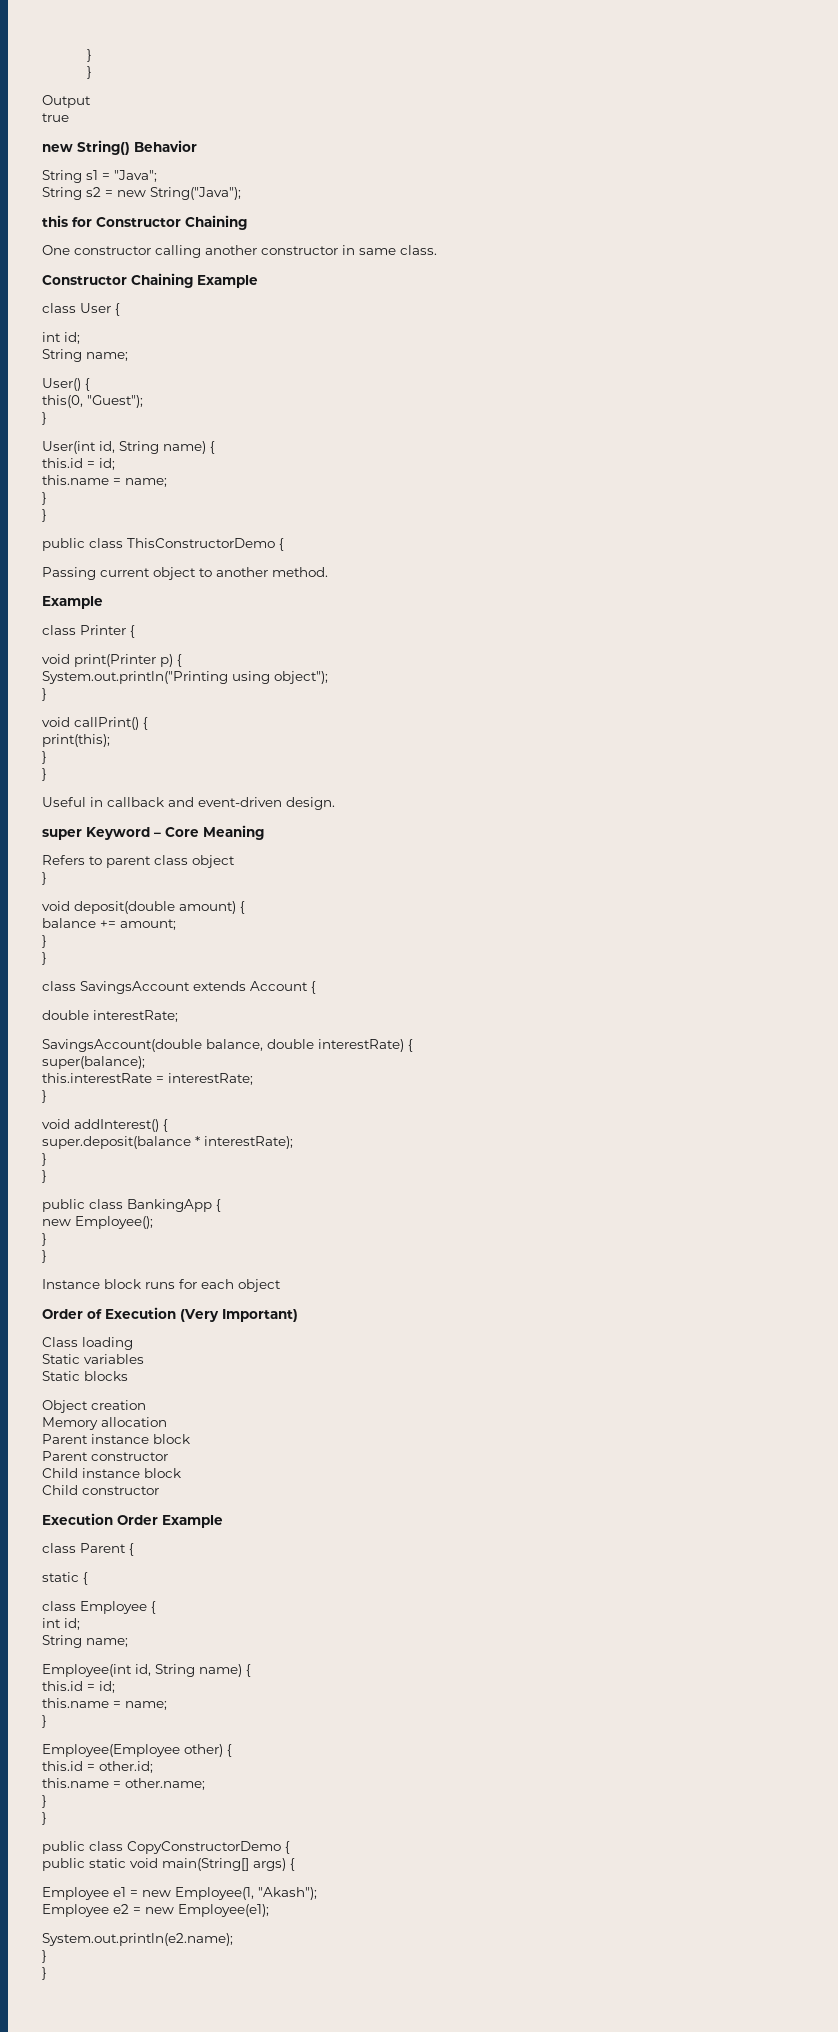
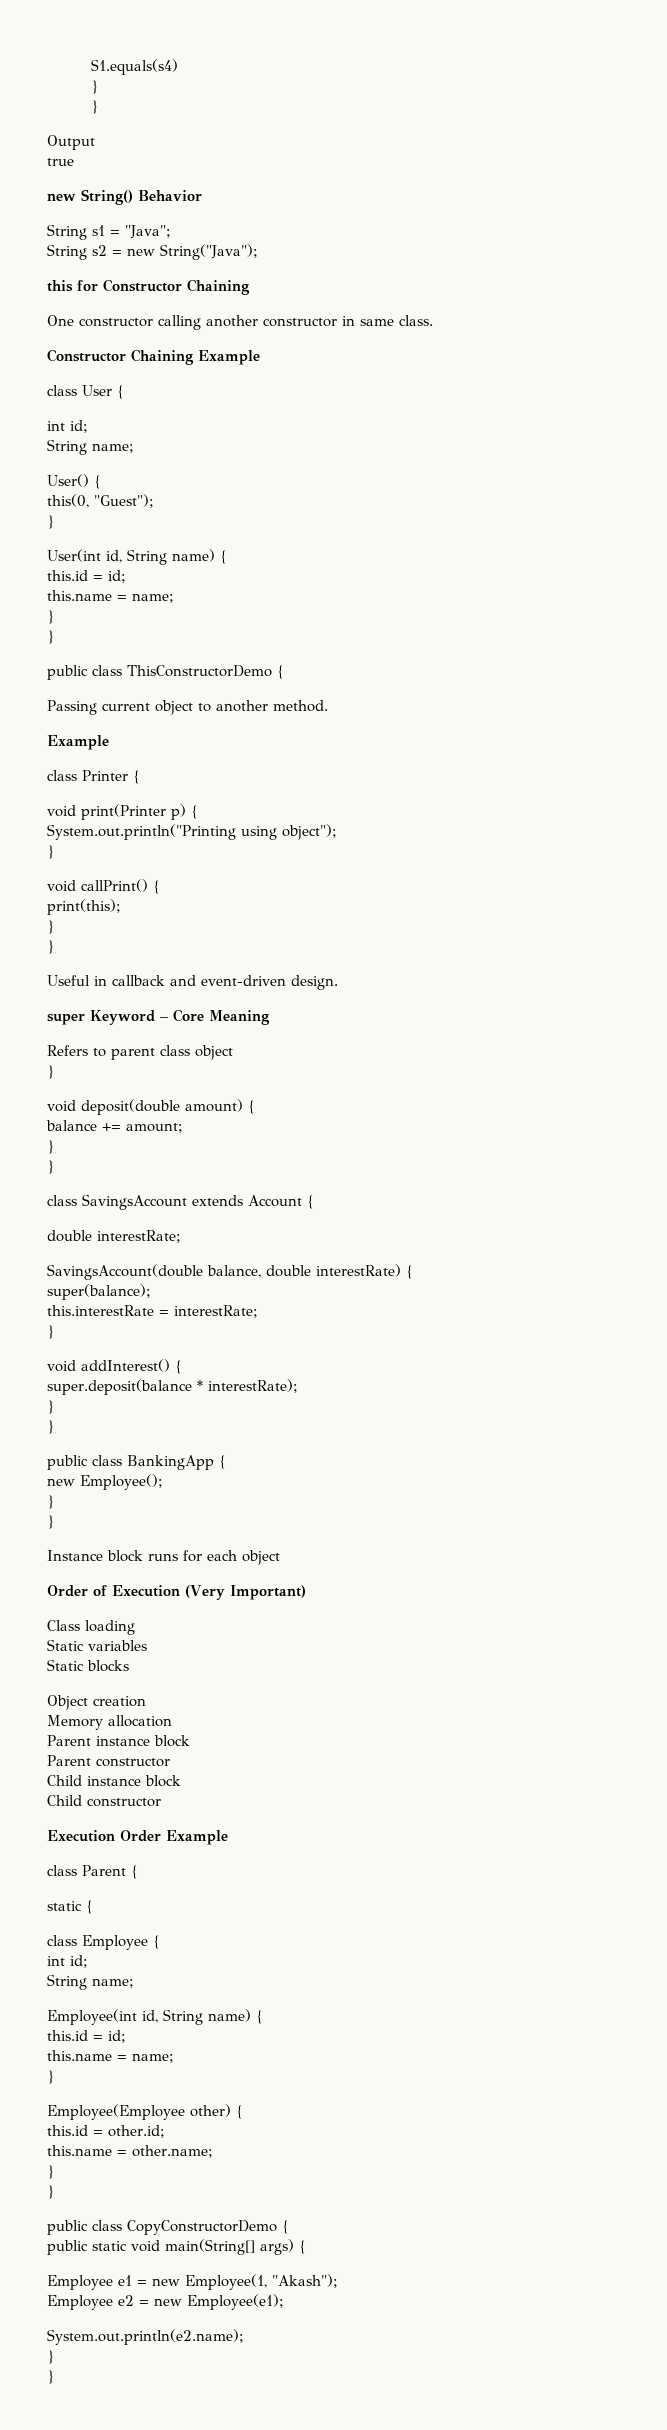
+ S1.equals(s4)

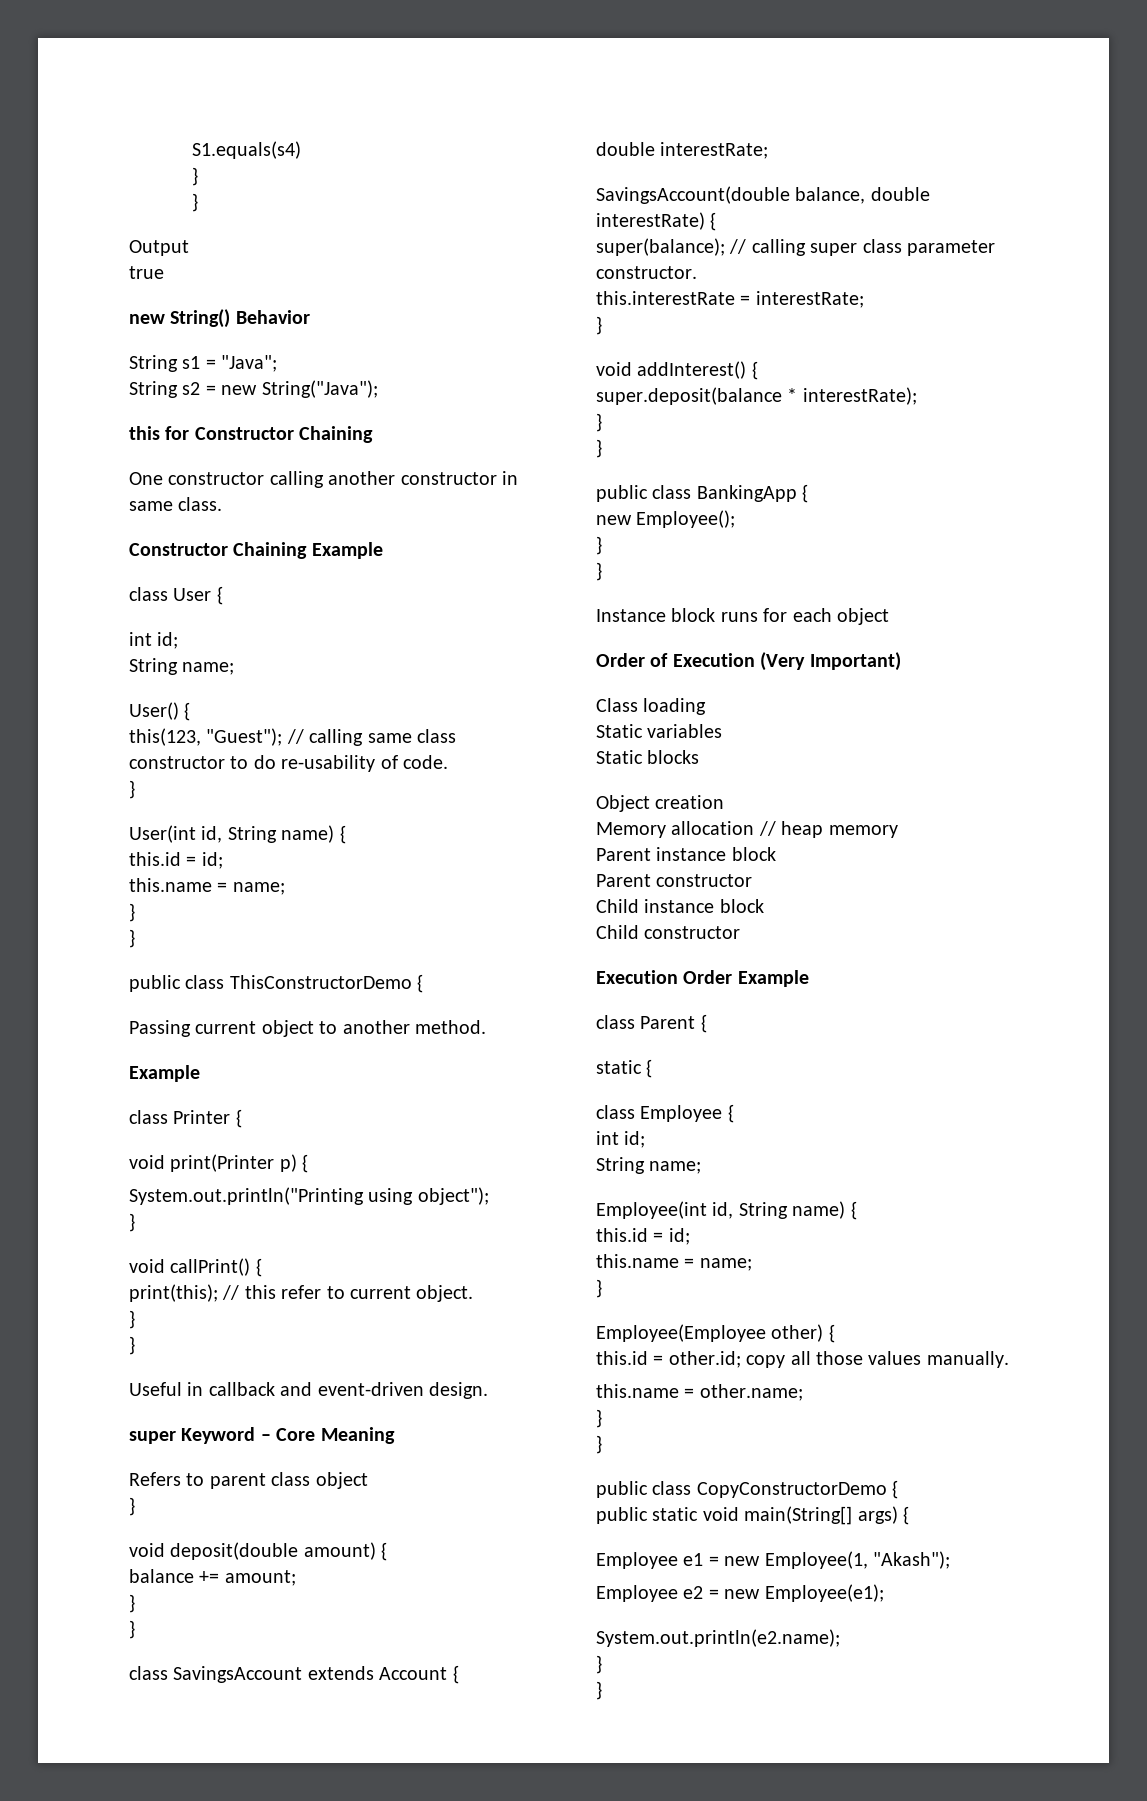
- this(0, "Guest");
+ this(123, "Guest"); // calling same class constructor to do re-usability of code.
- print(this);
+ print(this); // this refer to current object.
- super(balance);
+ super(balance); // calling super class parameter constructor.
- Memory allocation
+ Memory allocation // heap memory
- this.id = other.id;
+ this.id = other.id; copy all those values manually.

